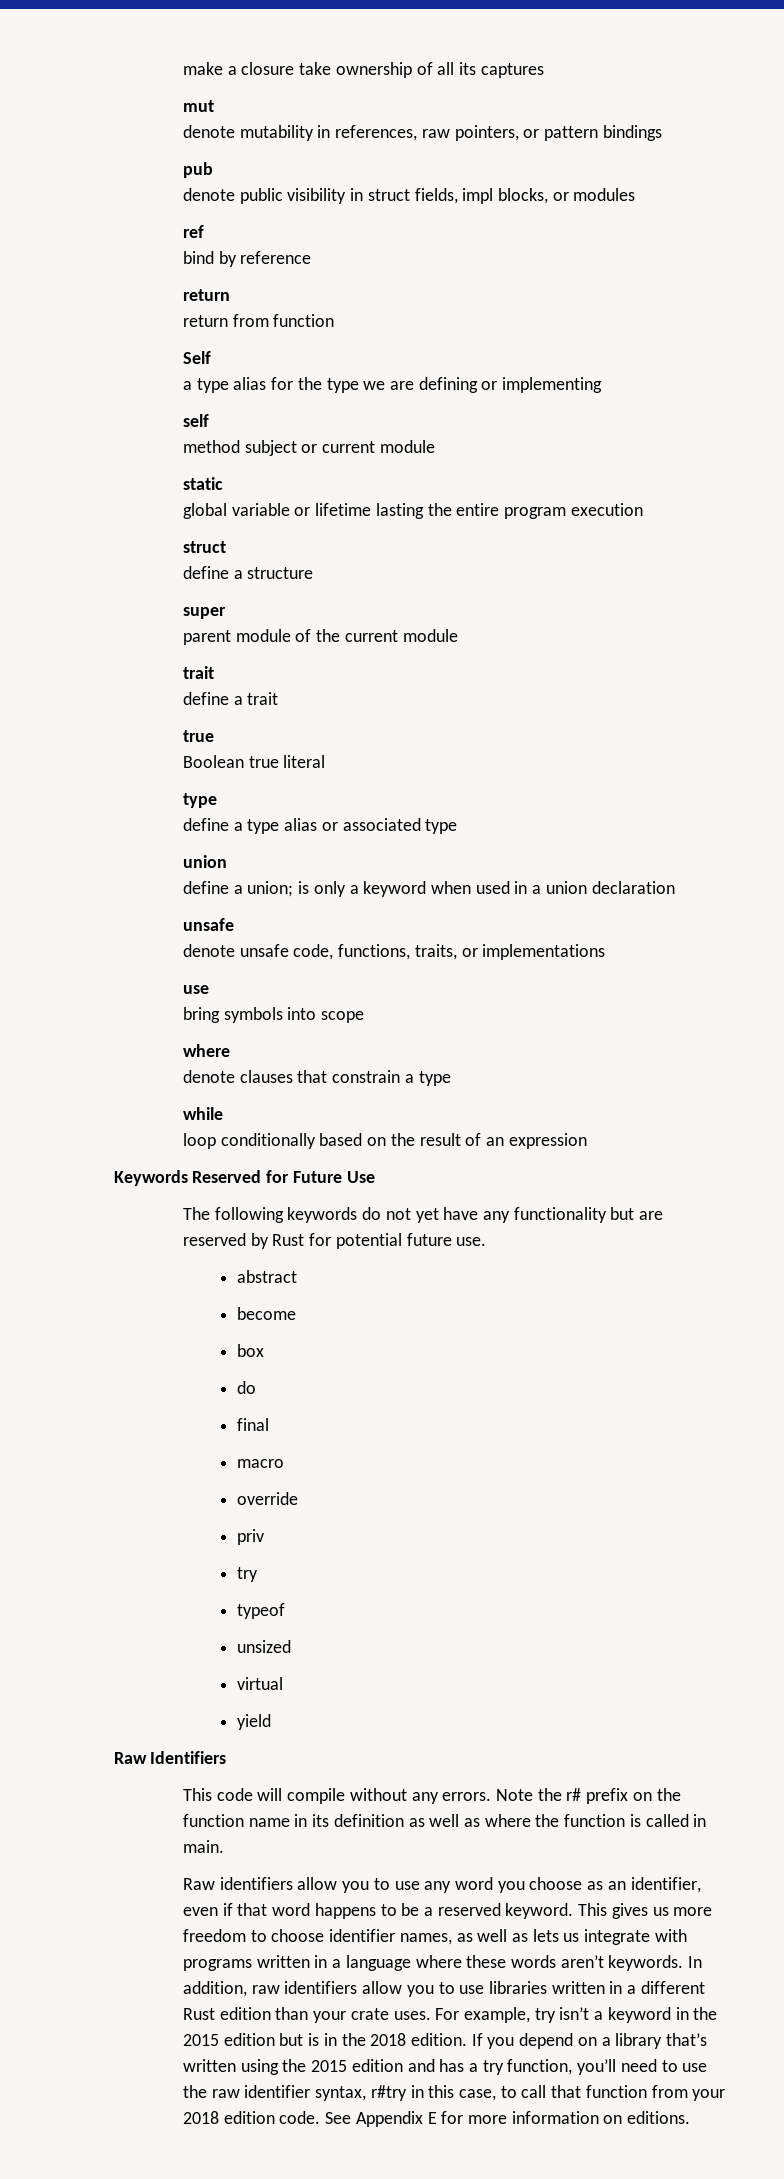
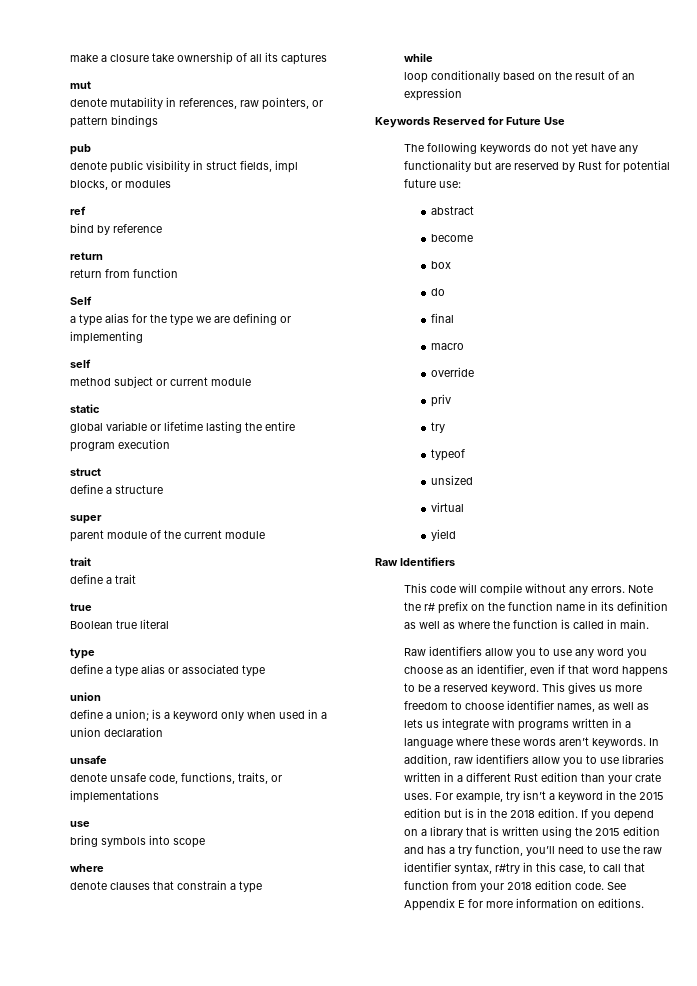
- define a union; is only a keyword when used in a union declaration
+ define a union; is a keyword only when used in a union declaration
- The following keywords do not yet have any functionality but are reserved by Rust for potential future use.
+ The following keywords do not yet have any functionality but are reserved by Rust for potential future use:
- If you depend on a library that’s written using the 2015 edition and has a try function, you’ll need to use the raw identifier syntax, r#try in this case, to call that function from your 2018 edition code.
+ If you depend on a library that is written using the 2015 edition and has a try function, you’ll need to use the raw identifier syntax, r#try in this case, to call that function from your 2018 edition code.

